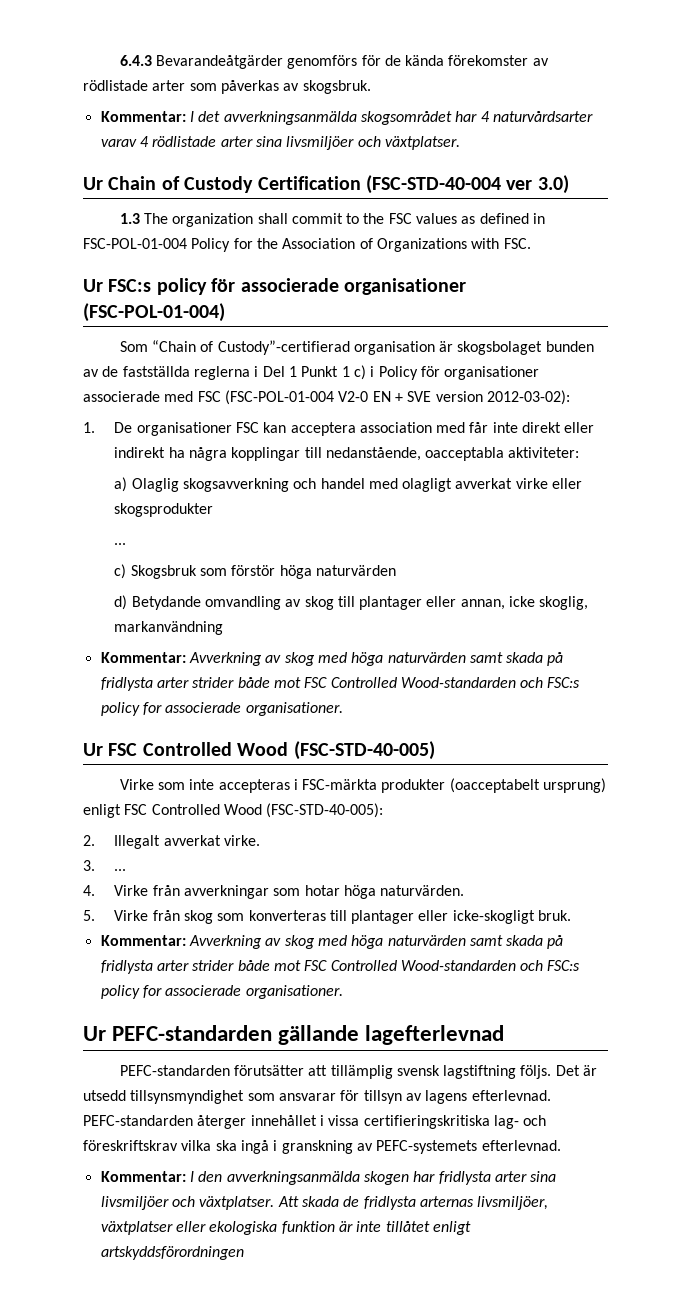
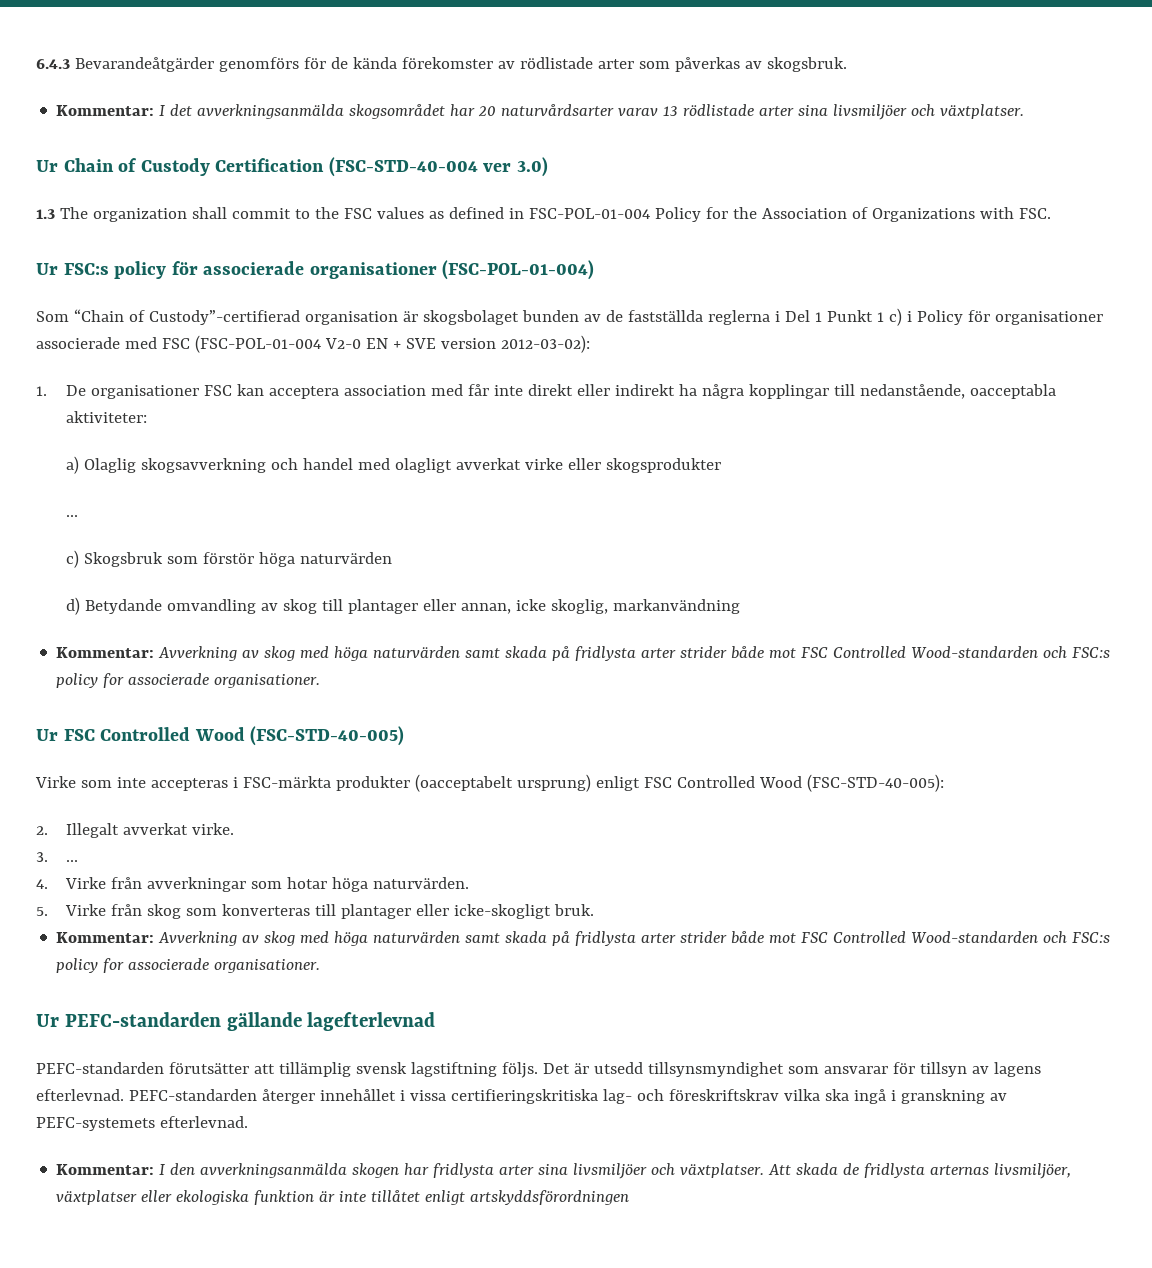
- Kommentar: I det avverkningsanmälda skogsområdet har 4 naturvårdsarter varav 4 rödlistade arter sina livsmiljöer och växtplatser.
+ Kommentar: I det avverkningsanmälda skogsområdet har 20 naturvårdsarter varav 13 rödlistade arter sina livsmiljöer och växtplatser.

